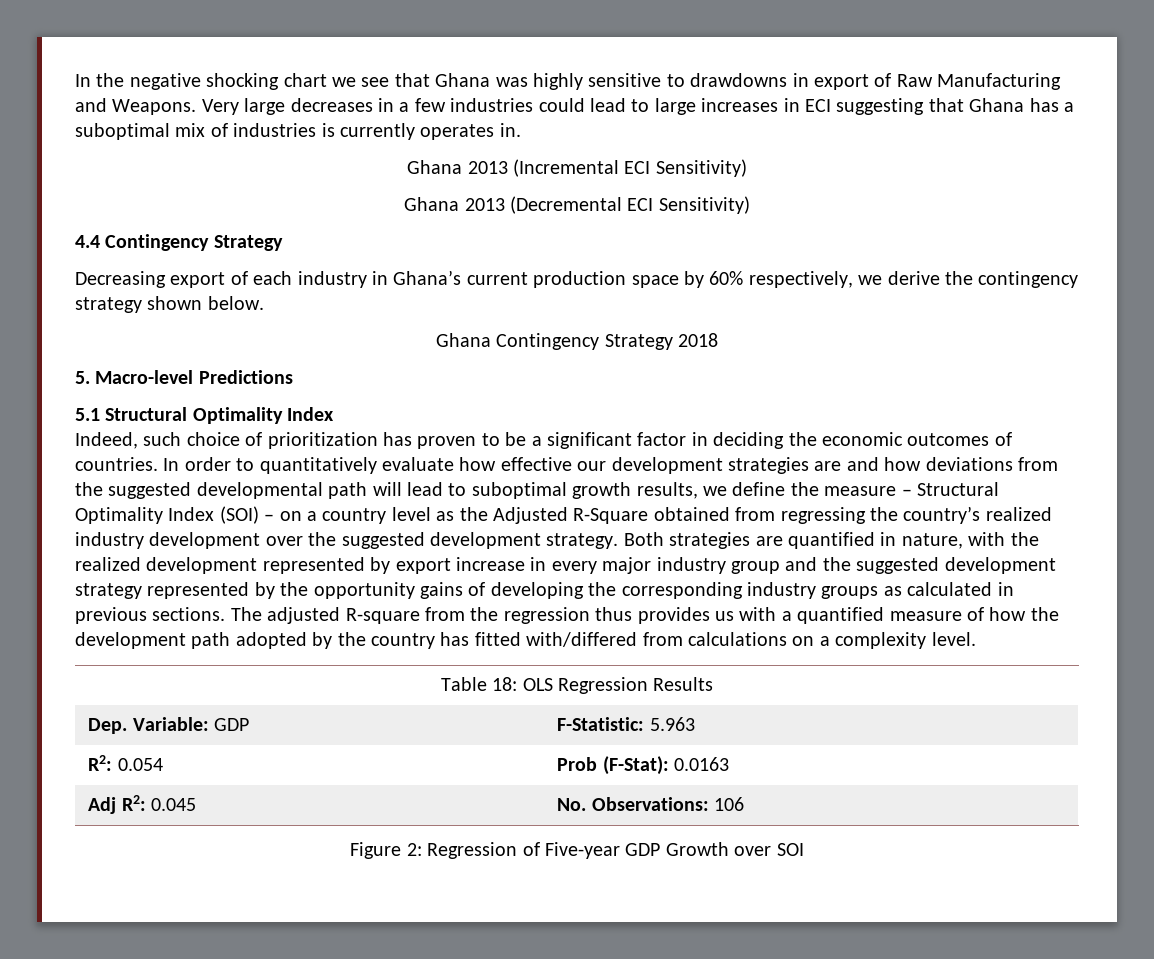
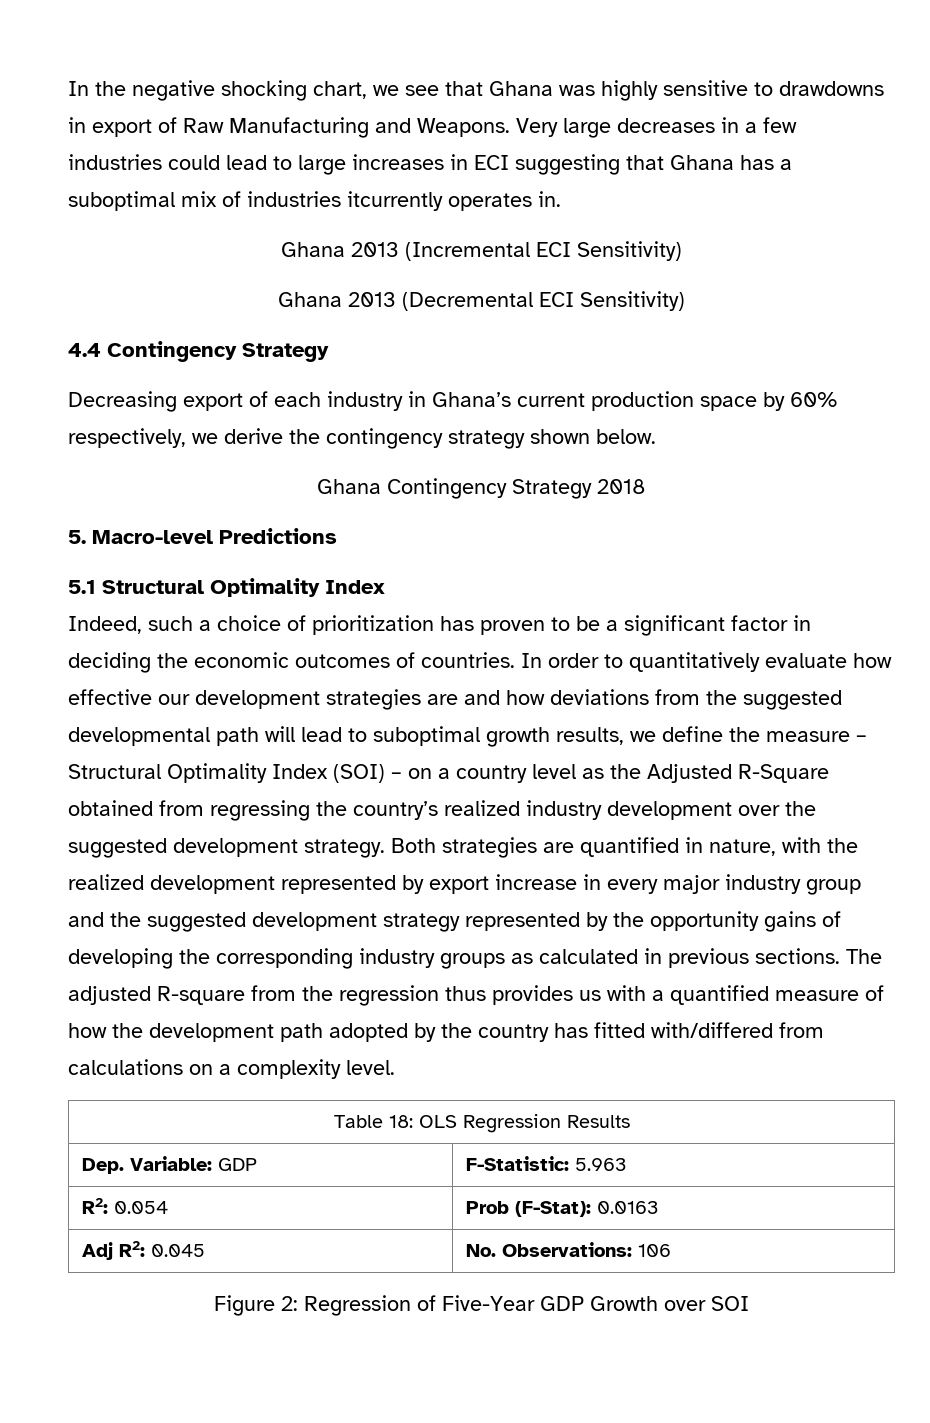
- In the negative shocking chart we see that Ghana was highly sensitive to drawdowns in export of Raw Manufacturing and Weapons.
+ In the negative shocking chart, we see that Ghana was highly sensitive to drawdowns in export of Raw Manufacturing and Weapons.
- Very large decreases in a few industries could lead to large increases in ECI suggesting that Ghana has a suboptimal mix of industries is currently operates in.
+ Very large decreases in a few industries could lead to large increases in ECI suggesting that Ghana has a suboptimal mix of industries itcurrently operates in.
- Indeed, such choice of prioritization has proven to be a significant factor in deciding the economic outcomes of countries.
+ Indeed, such a choice of prioritization has proven to be a significant factor in deciding the economic outcomes of countries.
- Figure 2: Regression of Five-year GDP Growth over SOI
+ Figure 2: Regression of Five-Year GDP Growth over SOI

